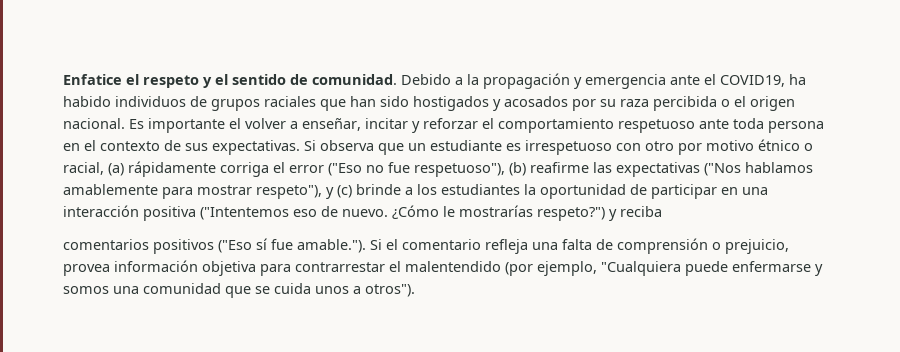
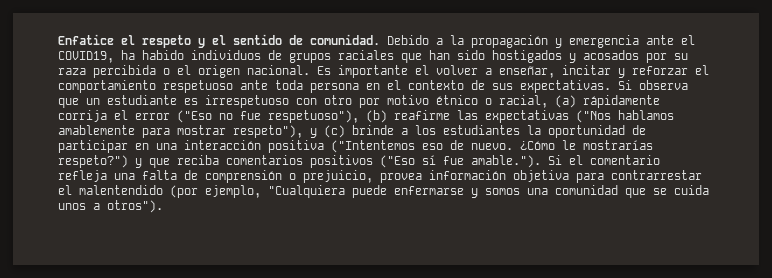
- Si observa que un estudiante es irrespetuoso con otro por motivo étnico o racial, (a) rápidamente corriga el error ("Eso no fue respetuoso"), (b) reafirme las expectativas ("Nos hablamos amablemente para mostrar respeto"), y (c) brinde a los estudiantes la oportunidad de participar en una interacción positiva ("Intentemos eso de nuevo.
+ Si observa que un estudiante es irrespetuoso con otro por motivo étnico o racial, (a) rápidamente corrija el error ("Eso no fue respetuoso"), (b) reafirme las expectativas ("Nos hablamos amablemente para mostrar respeto"), y (c) brinde a los estudiantes la oportunidad de participar en una interacción positiva ("Intentemos eso de nuevo.
- ¿Cómo le mostrarías respeto?") y reciba
- comentarios positivos ("Eso sí fue amable."). Si el comentario refleja una falta de comprensión o prejuicio, provea información objetiva para contrarrestar el malentendido (por ejemplo, "Cualquiera puede enfermarse y somos una comunidad que se cuida unos a otros").
+ ¿Cómo le mostrarías respeto?") y que reciba comentarios positivos ("Eso sí fue amable."). Si el comentario refleja una falta de comprensión o prejuicio, provea información objetiva para contrarrestar el malentendido (por ejemplo, "Cualquiera puede enfermarse y somos una comunidad que se cuida unos a otros").

